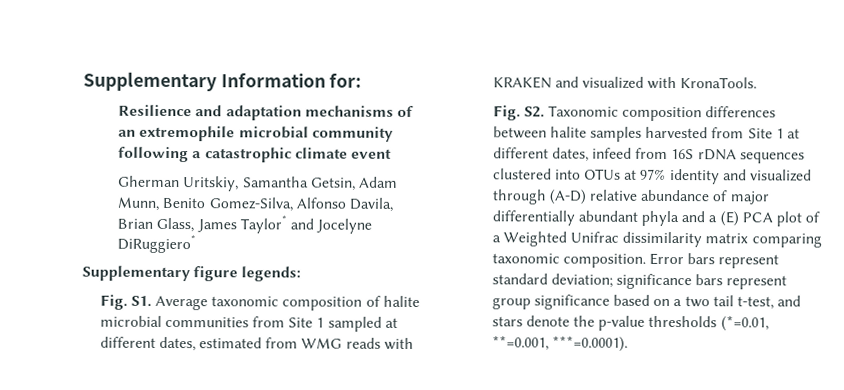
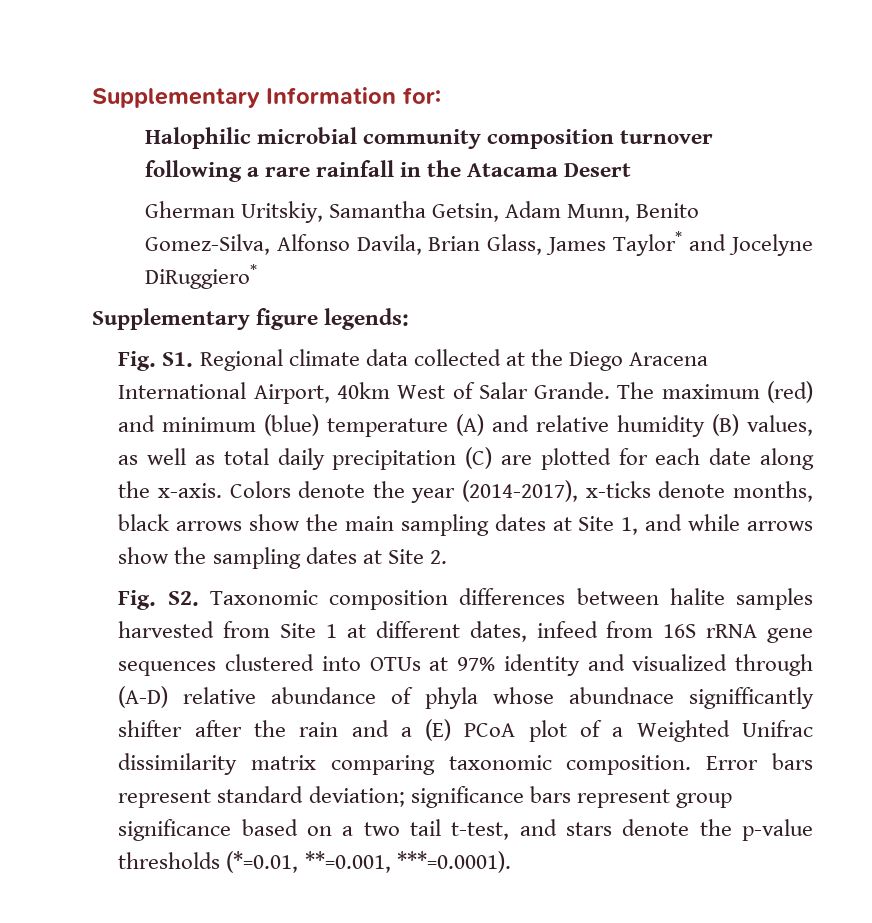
- Resilience and adaptation mechanisms of an extremophile microbial community following a catastrophic climate event
+ Halophilic microbial community composition turnover following a rare rainfall in the Atacama Desert
- Fig. S1. Average taxonomic composition of halite microbial communities from Site 1 sampled at different dates, estimated from WMG reads with KRAKEN and visualized with KronaTools.
+ Fig. S1. Regional climate data collected at the Diego Aracena International Airport, 40km West of Salar Grande. The maximum (red) and minimum (blue) temperature (A) and relative humidity (B) values, as well as total daily precipitation (C) are plotted for each date along the x-axis. Colors denote the year (2014-2017), x-ticks denote months, black arrows show the main sampling dates at Site 1, and while arrows show the sampling dates at Site 2.
- Fig. S2. Taxonomic composition differences between halite samples harvested from Site 1 at different dates, infeed from 16S rDNA sequences clustered into OTUs at 97% identity and visualized through (A-D) relative abundance of major differentially abundant phyla and a (E) PCA plot of a Weighted Unifrac dissimilarity matrix comparing taxonomic composition.
+ Fig. S2. Taxonomic composition differences between halite samples harvested from Site 1 at different dates, infeed from 16S rRNA gene sequences clustered into OTUs at 97% identity and visualized through (A-D) relative abundance of phyla whose abundnace signifficantly shifter after the rain and a (E) PCoA plot of a Weighted Unifrac dissimilarity matrix comparing taxonomic composition.

